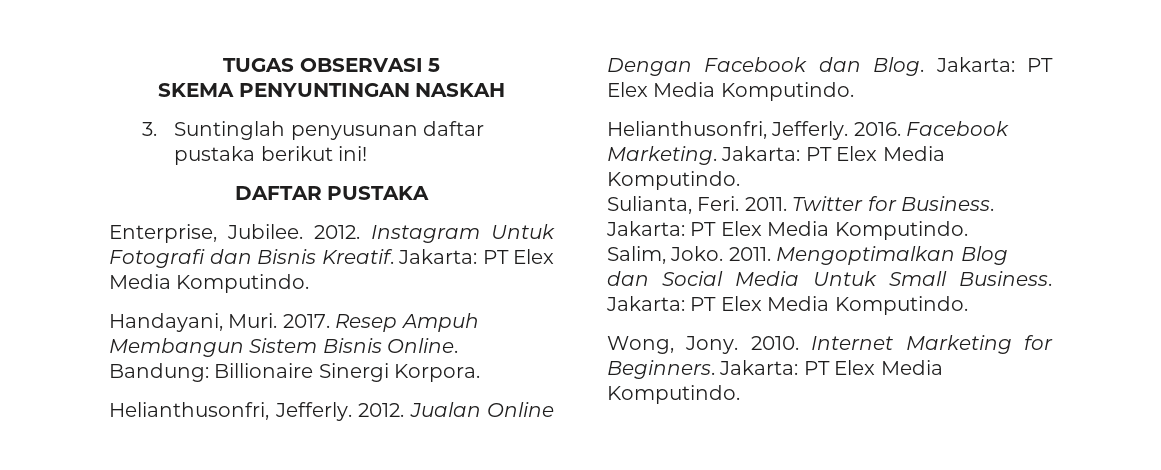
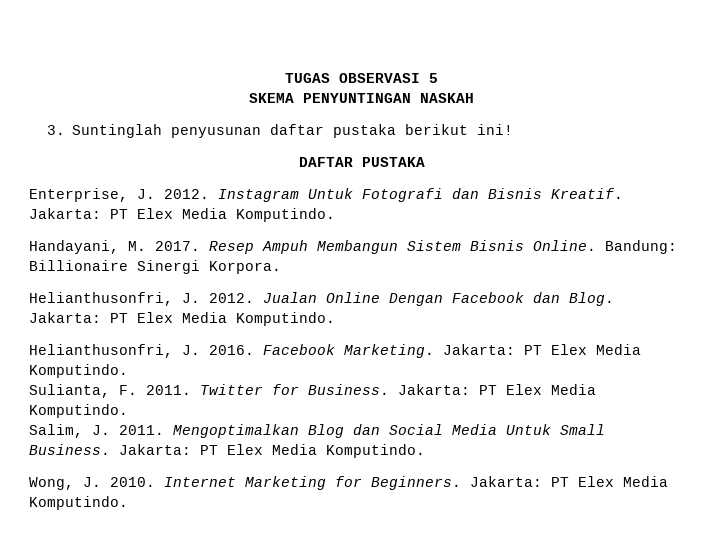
- Enterprise, Jubilee. 2012.
+ Enterprise, J. 2012.
- Handayani, Muri. 2017.
+ Handayani, M. 2017.
- Helianthusonfri, Jefferly. 2012.
+ Helianthusonfri, J. 2012.
- Helianthusonfri, Jefferly. 2016.
+ Helianthusonfri, J. 2016.
- Sulianta, Feri. 2011.
+ Sulianta, F. 2011.
- Salim, Joko. 2011.
+ Salim, J. 2011.
- Wong, Jony. 2010.
+ Wong, J. 2010.

